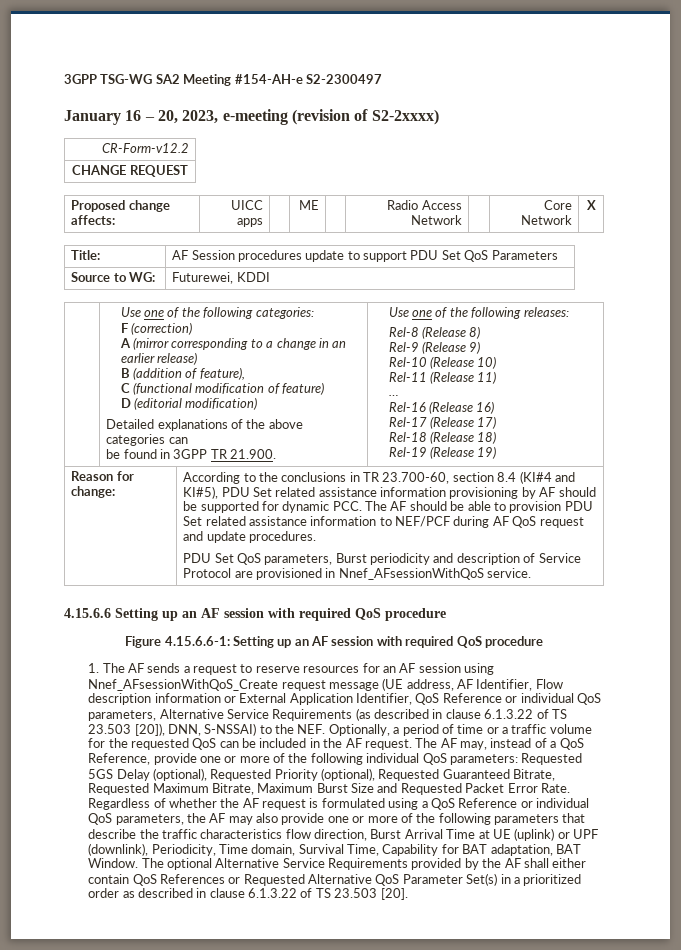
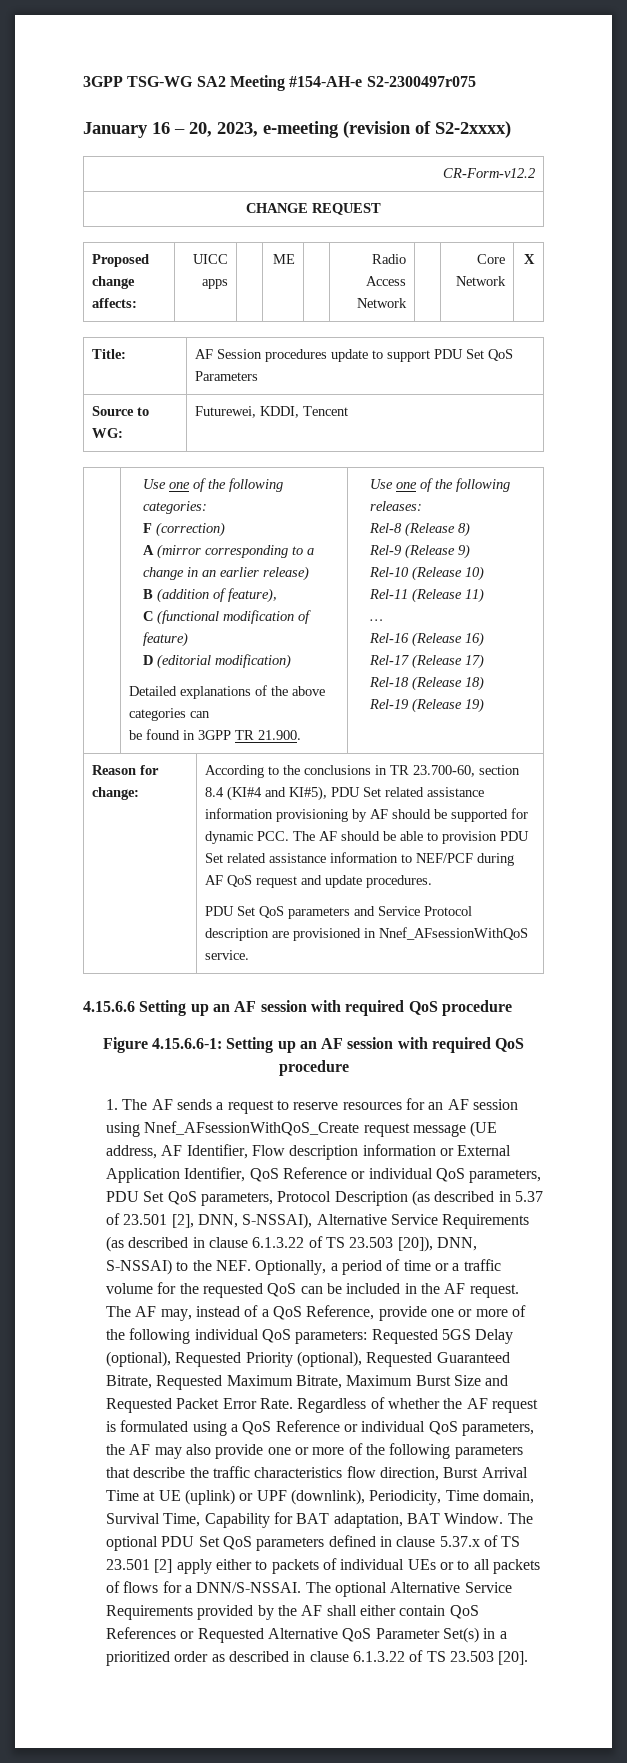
- 3GPP TSG-WG SA2 Meeting #154-AH-e S2-2300497
+ 3GPP TSG-WG SA2 Meeting #154-AH-e S2-2300497r075
- Source to WG: | Futurewei, KDDI
+ Source to WG: | Futurewei, KDDI, Tencent
- PDU Set QoS parameters, Burst periodicity and description of Service Protocol are provisioned in Nnef_AFsessionWithQoS service.
+ PDU Set QoS parameters and Service Protocol description are provisioned in Nnef_AFsessionWithQoS service.
- 1. The AF sends a request to reserve resources for an AF session using Nnef_AFsessionWithQoS_Create request message (UE address, AF Identifier, Flow description information or External Application Identifier, QoS Reference or individual QoS parameters, Alternative Service Requirements (as described in clause 6.1.3.22 of TS 23.503 [20]), DNN, S-NSSAI) to the NEF. Optionally, a period of time or a traffic volume for the requested QoS can be included in the AF request.
+ 1. The AF sends a request to reserve resources for an AF session using Nnef_AFsessionWithQoS_Create request message (UE address, AF Identifier, Flow description information or External Application Identifier, QoS Reference or individual QoS parameters, PDU Set QoS parameters, Protocol Description (as described in 5.37 of 23.501 [2], DNN, S-NSSAI), Alternative Service Requirements (as described in clause 6.1.3.22 of TS 23.503 [20]), DNN, S-NSSAI) to the NEF. Optionally, a period of time or a traffic volume for the requested QoS can be included in the AF request.
- The optional Alternative Service Requirements provided by the AF shall either contain QoS References or Requested Alternative QoS Parameter Set(s) in a prioritized order as described in clause 6.1.3.22 of TS 23.503 [20].
+ The optional PDU Set QoS parameters defined in clause 5.37.x of TS 23.501 [2] apply either to packets of individual UEs or to all packets of flows for a DNN/S-NSSAI. The optional Alternative Service Requirements provided by the AF shall either contain QoS References or Requested Alternative QoS Parameter Set(s) in a prioritized order as described in clause 6.1.3.22 of TS 23.503 [20].

